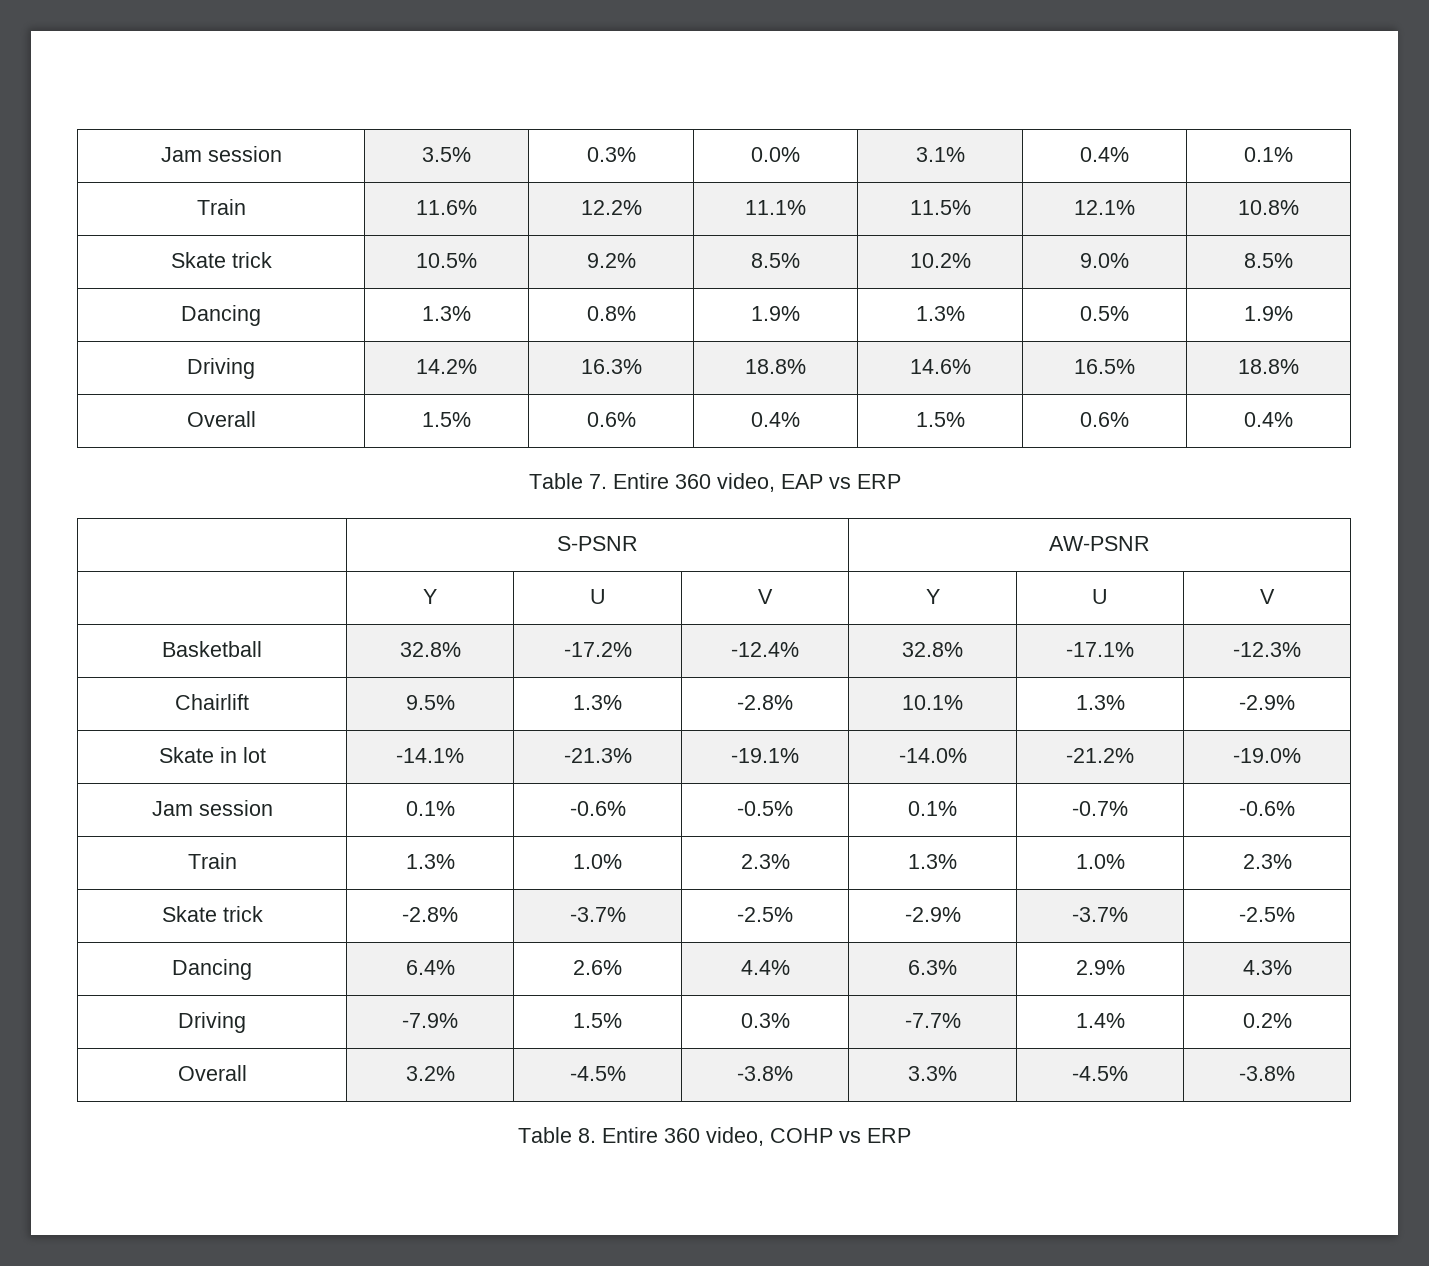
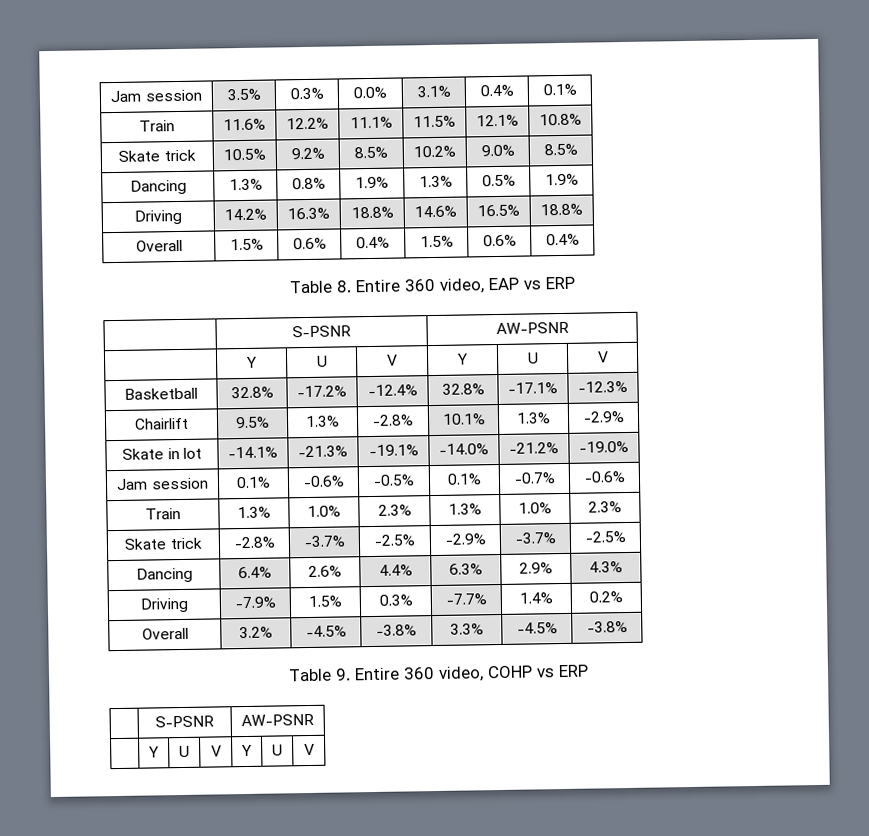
- Table 7. Entire 360 video, EAP vs ERP
+ Table 8. Entire 360 video, EAP vs ERP
- Table 8. Entire 360 video, COHP vs ERP
+ Table 9. Entire 360 video, COHP vs ERP
+ | S-PSNR | AW-PSNR
+ | Y | U | V | Y | U | V

